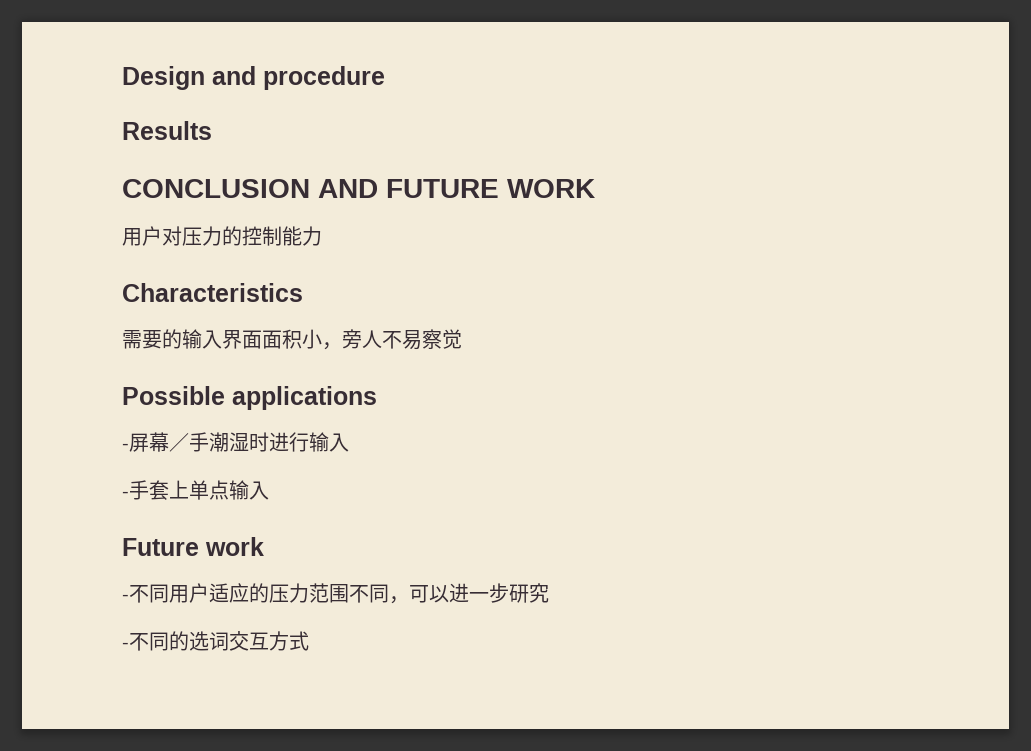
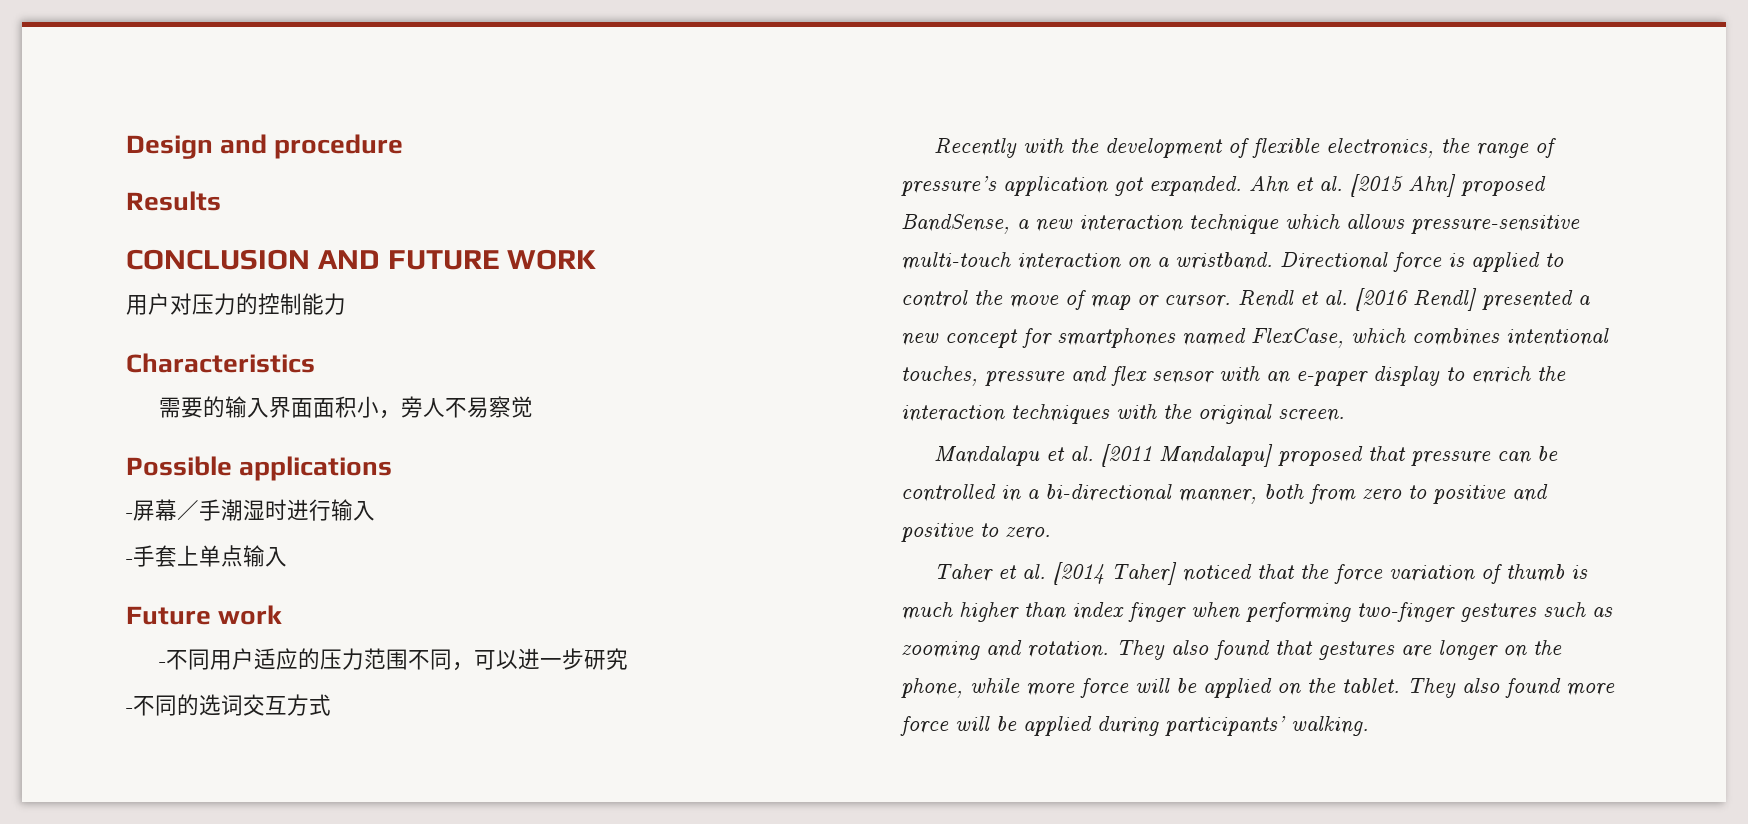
+ Recently with the development of flexible electronics, the range of pressure’s application got expanded. Ahn et al. [2015 Ahn] proposed BandSense, a new interaction technique which allows pressure-sensitive multi-touch interaction on a wristband. Directional force is applied to control the move of map or cursor. Rendl et al. [2016 Rendl] presented a new concept for smartphones named FlexCase, which combines intentional touches, pressure and flex sensor with an e-paper display to enrich the interaction techniques with the original screen.
+ Mandalapu et al. [2011 Mandalapu] proposed that pressure can be controlled in a bi-directional manner, both from zero to positive and positive to zero.
+ Taher et al. [2014 Taher] noticed that the force variation of thumb is much higher than index finger when performing two-finger gestures such as zooming and rotation. They also found that gestures are longer on the phone, while more force will be applied on the tablet. They also found more force will be applied during participants’ walking.

